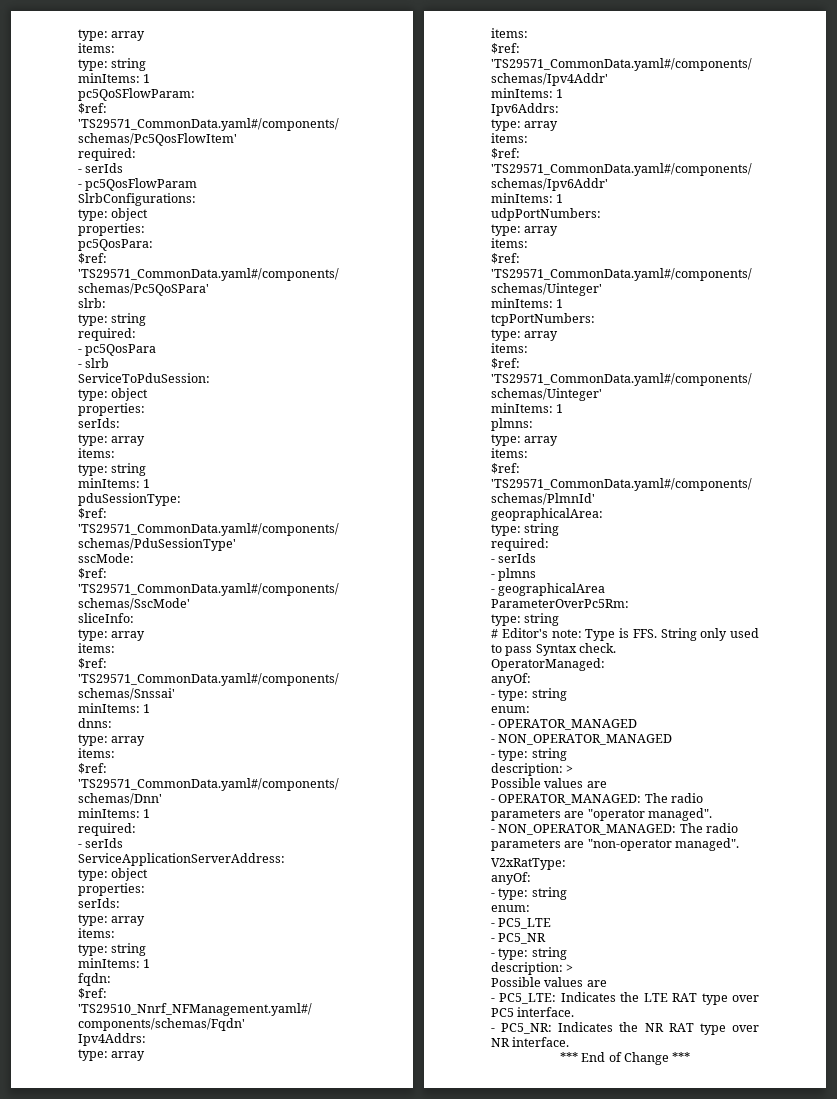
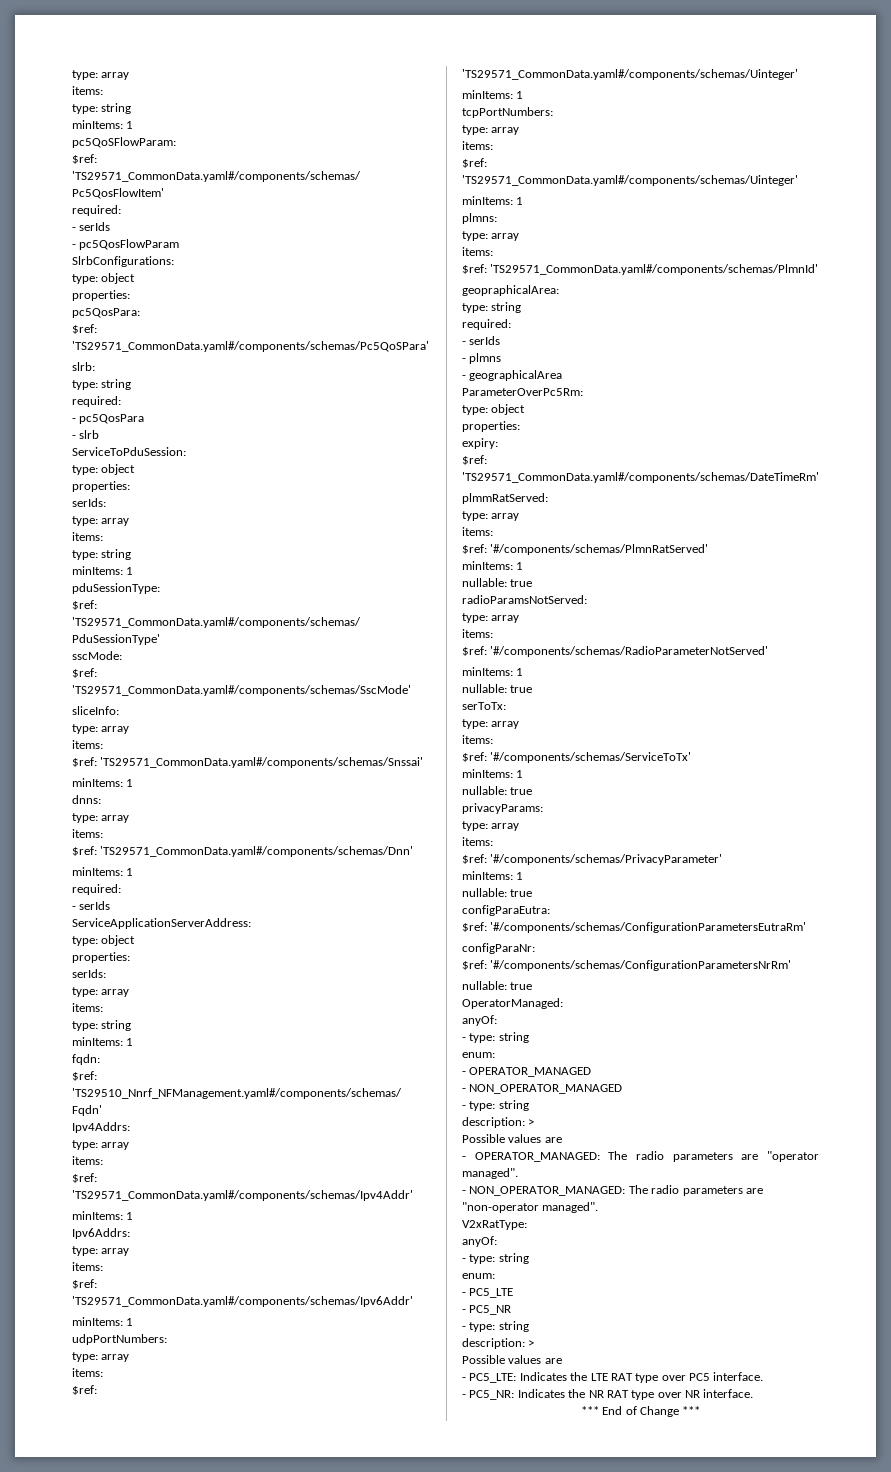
  ParameterOverPc5Rm:
- type: string
- # Editor's note: Type is FFS. String only used to pass Syntax check.
+ type: object
+ properties:
+ expiry:
+ $ref: 'TS29571_CommonData.yaml#/components/schemas/DateTimeRm'
+ plmmRatServed:
+ type: array
+ items:
+ $ref: '#/components/schemas/PlmnRatServed'
+ minItems: 1
+ nullable: true
+ radioParamsNotServed:
+ type: array
+ items:
+ $ref: '#/components/schemas/RadioParameterNotServed'
+ minItems: 1
+ nullable: true
+ serToTx:
+ type: array
+ items:
+ $ref: '#/components/schemas/ServiceToTx'
+ minItems: 1
+ nullable: true
+ privacyParams:
+ type: array
+ items:
+ $ref: '#/components/schemas/PrivacyParameter'
+ minItems: 1
+ nullable: true
+ configParaEutra:
+ $ref: '#/components/schemas/ConfigurationParametersEutraRm'
+ configParaNr:
+ $ref: '#/components/schemas/ConfigurationParametersNrRm'
+ nullable: true

